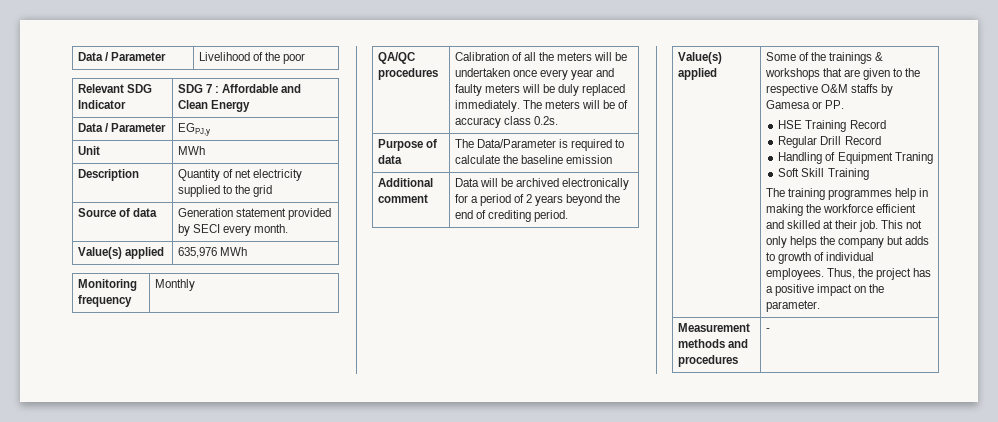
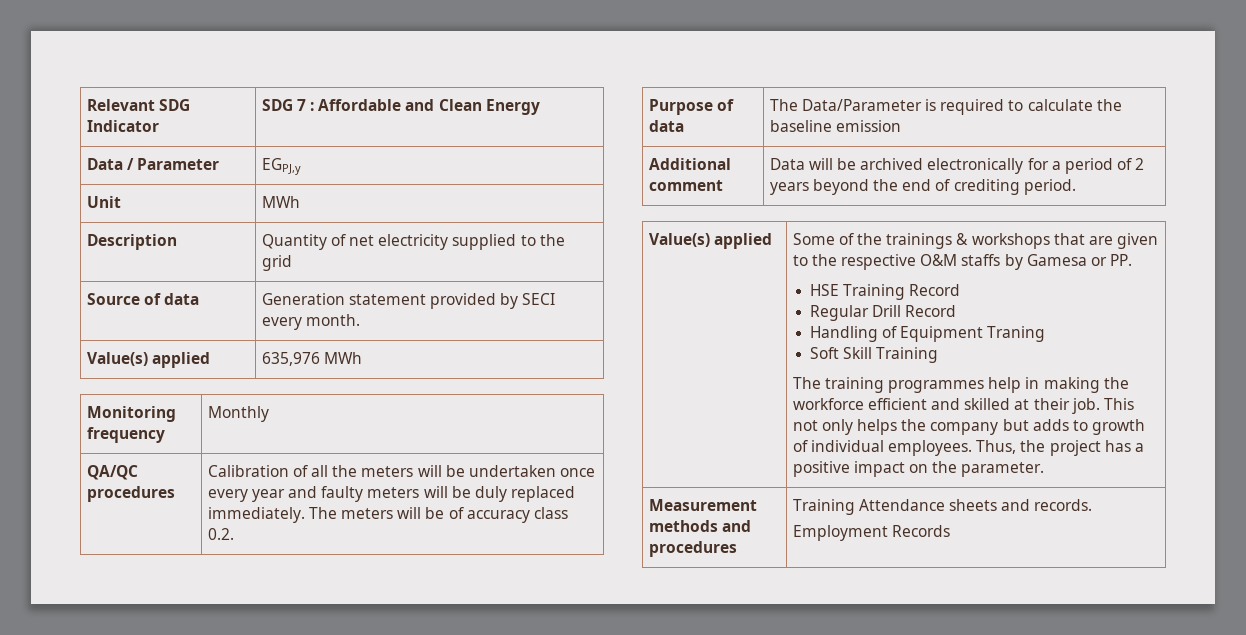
- Data / Parameter | Livelihood of the poor
- QA/QC procedures | Calibration of all the meters will be undertaken once every year and faulty meters will be duly replaced immediately. The meters will be of accuracy class 0.2s.
+ QA/QC procedures | Calibration of all the meters will be undertaken once every year and faulty meters will be duly replaced immediately. The meters will be of accuracy class 0.2.
- Measurement methods and procedures | -
+ Measurement methods and procedures | Training Attendance sheets and records.
+ Employment Records

